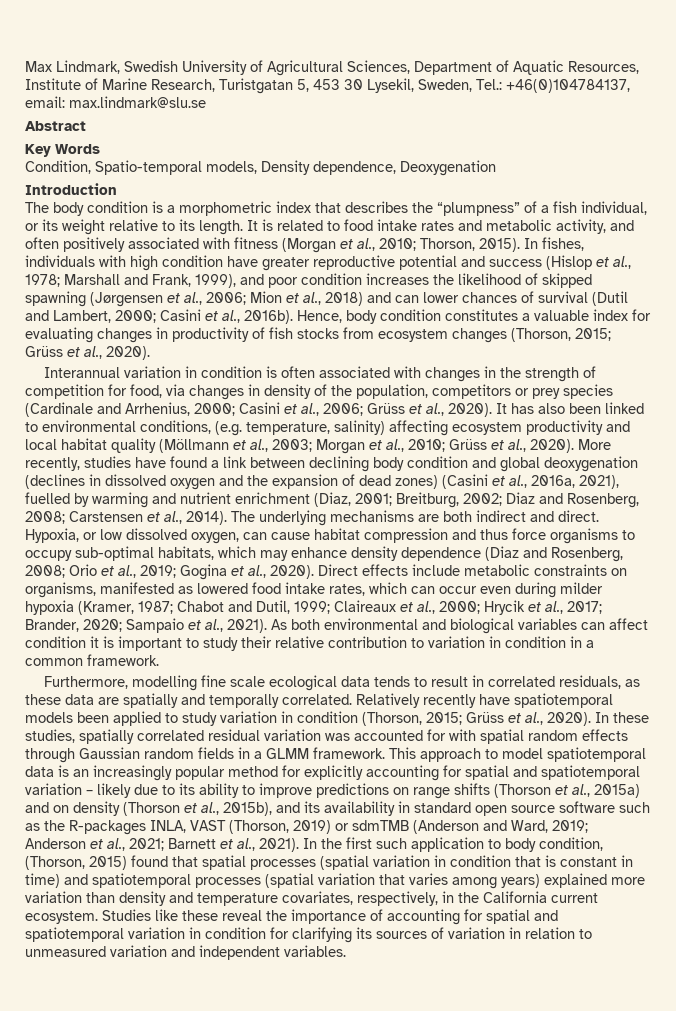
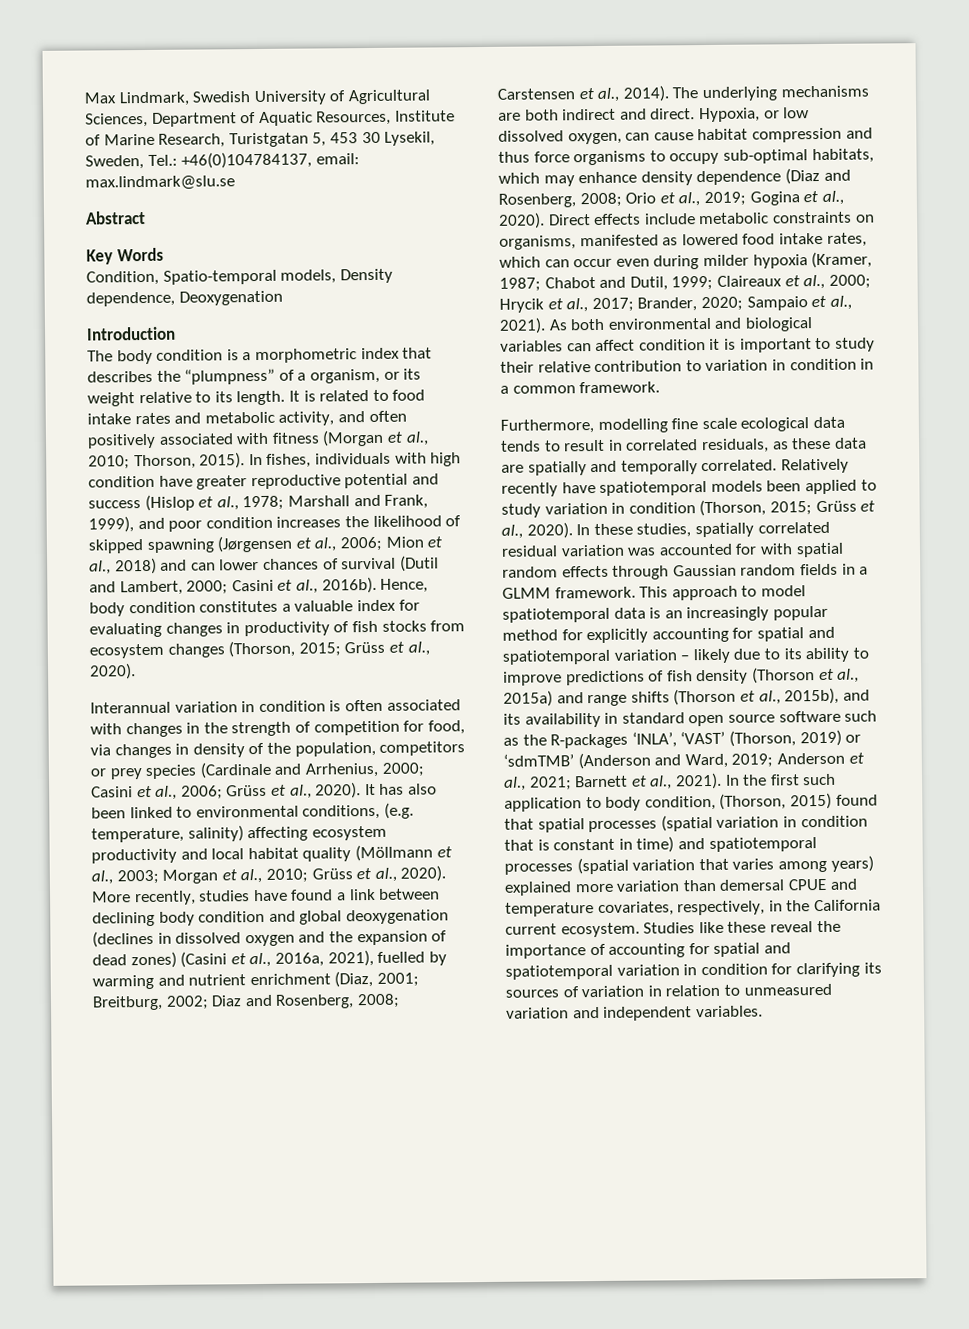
- The body condition is a morphometric index that describes the “plumpness” of a fish individual, or its weight relative to its length.
+ The body condition is a morphometric index that describes the “plumpness” of a organism, or its weight relative to its length.
- This approach to model spatiotemporal data is an increasingly popular method for explicitly accounting for spatial and spatiotemporal variation – likely due to its ability to improve predictions on range shifts (Thorson et al., 2015a) and on density (Thorson et al., 2015b), and its availability in standard open source software such as the R-packages INLA, VAST (Thorson, 2019) or sdmTMB (Anderson and Ward, 2019;
+ This approach to model spatiotemporal data is an increasingly popular method for explicitly accounting for spatial and spatiotemporal variation – likely due to its ability to improve predictions of fish density (Thorson et al., 2015a) and range shifts (Thorson et al., 2015b), and its availability in standard open source software such as the R-packages ‘INLA’, ‘VAST’ (Thorson, 2019) or ‘sdmTMB’ (Anderson and Ward, 2019;
- In the first such application to body condition, (Thorson, 2015) found that spatial processes (spatial variation in condition that is constant in time) and spatiotemporal processes (spatial variation that varies among years) explained more variation than density and temperature covariates, respectively, in the California current ecosystem.
+ In the first such application to body condition, (Thorson, 2015) found that spatial processes (spatial variation in condition that is constant in time) and spatiotemporal processes (spatial variation that varies among years) explained more variation than demersal CPUE and temperature covariates, respectively, in the California current ecosystem.

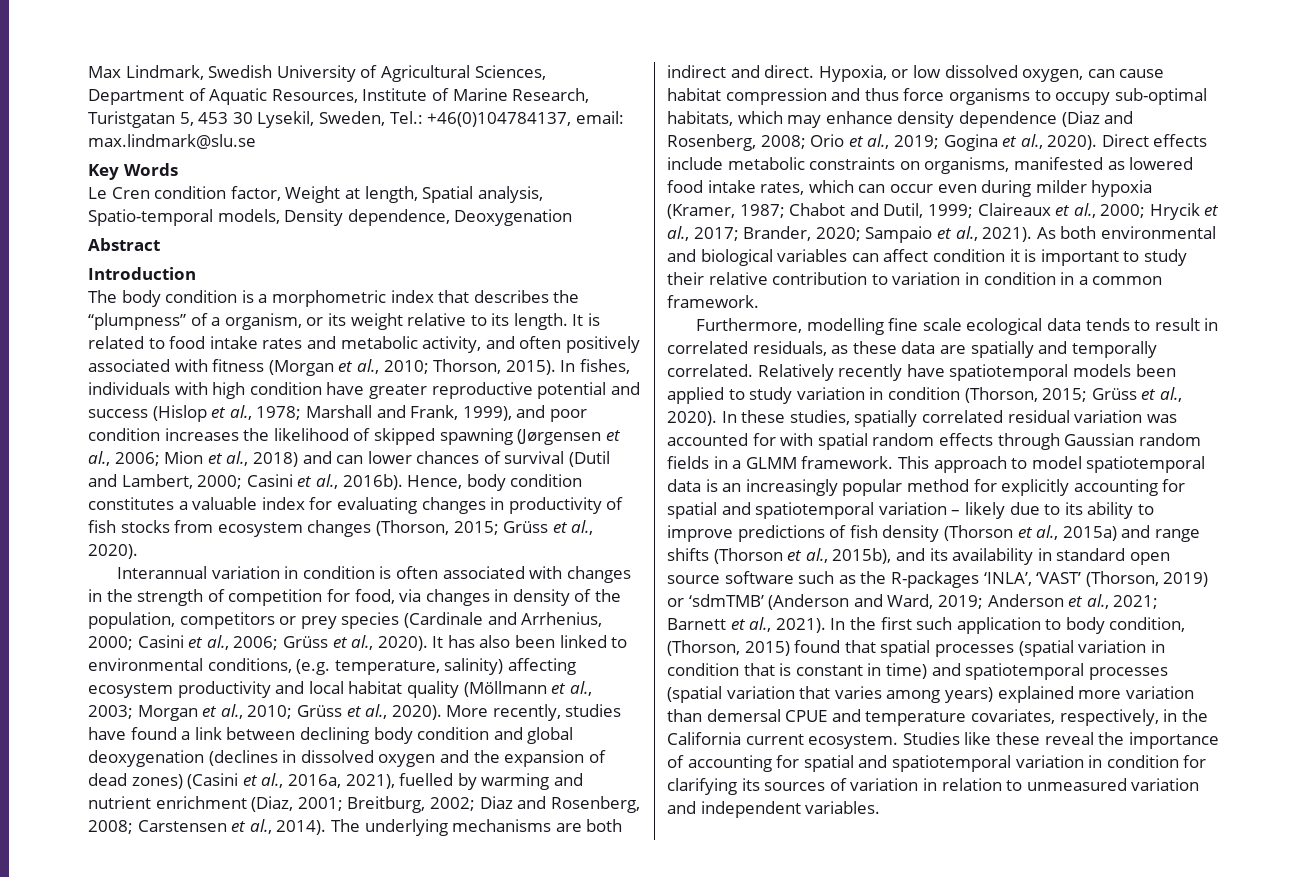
- Abstract
- Condition, Spatio-temporal models, Density dependence, Deoxygenation
+ Le Cren condition factor, Weight at length, Spatial analysis, Spatio-temporal models, Density dependence, Deoxygenation
+ Abstract

